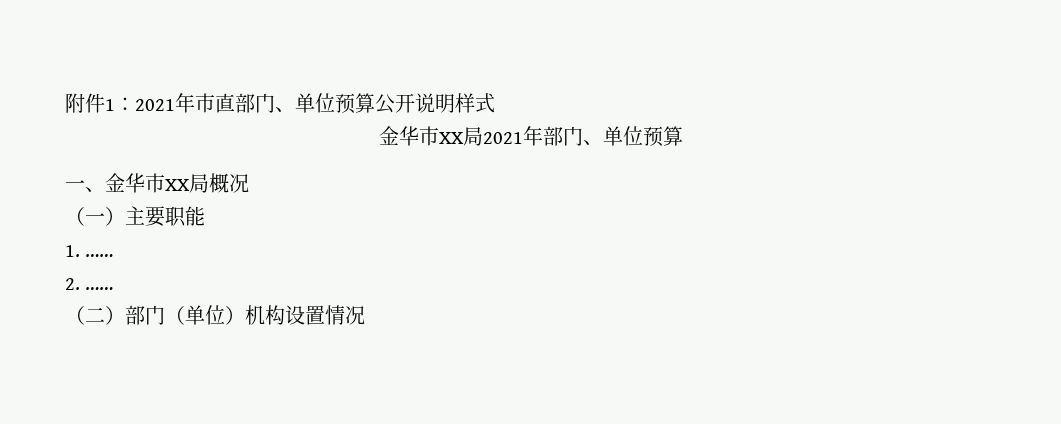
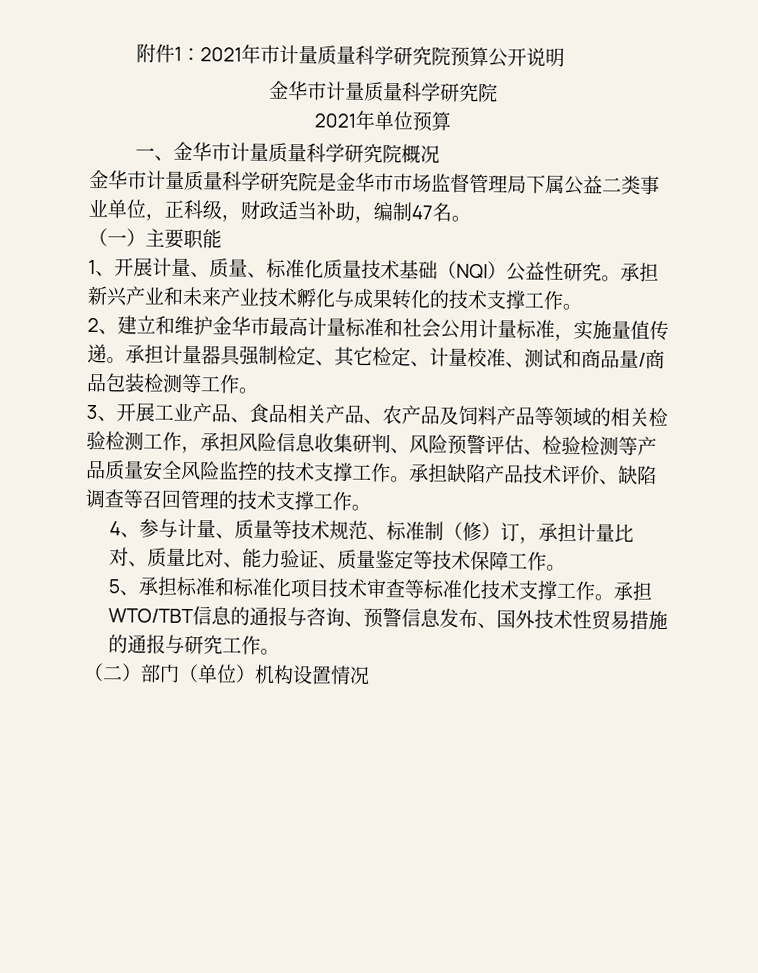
- 附件1：2021年市直部门、单位预算公开说明样式
- 金华市XX局2021年部门、单位预算
+ 附件1：2021年市计量质量科学研究院预算公开说明
+ 金华市计量质量科学研究院
+ 2021年单位预算
- 一、金华市XX局概况
+ 一、金华市计量质量科学研究院概况
+ 金华市计量质量科学研究院是金华市市场监督管理局下属公益二类事业单位，正科级，财政适当补助，编制47名。
  （一）主要职能
- 1. ……
- 2. ……
+ 1、开展计量、质量、标准化质量技术基础（NQI）公益性研究。承担新兴产业和未来产业技术孵化与成果转化的技术支撑工作。
+ 2、建立和维护金华市最高计量标准和社会公用计量标准，实施量值传递。承担计量器具强制检定、其它检定、计量校准、测试和商品量/商品包装检测等工作。
+ 3、开展工业产品、食品相关产品、农产品及饲料产品等领域的相关检验检测工作，承担风险信息收集研判、风险预警评估、检验检测等产品质量安全风险监控的技术支撑工作。承担缺陷产品技术评价、缺陷调查等召回管理的技术支撑工作。
+ 4、参与计量、质量等技术规范、标准制（修）订，承担计量比对、质量比对、能力验证、质量鉴定等技术保障工作。
+ 5、承担标准和标准化项目技术审查等标准化技术支撑工作。承担WTO/TBT信息的通报与咨询、预警信息发布、国外技术性贸易措施的通报与研究工作。

